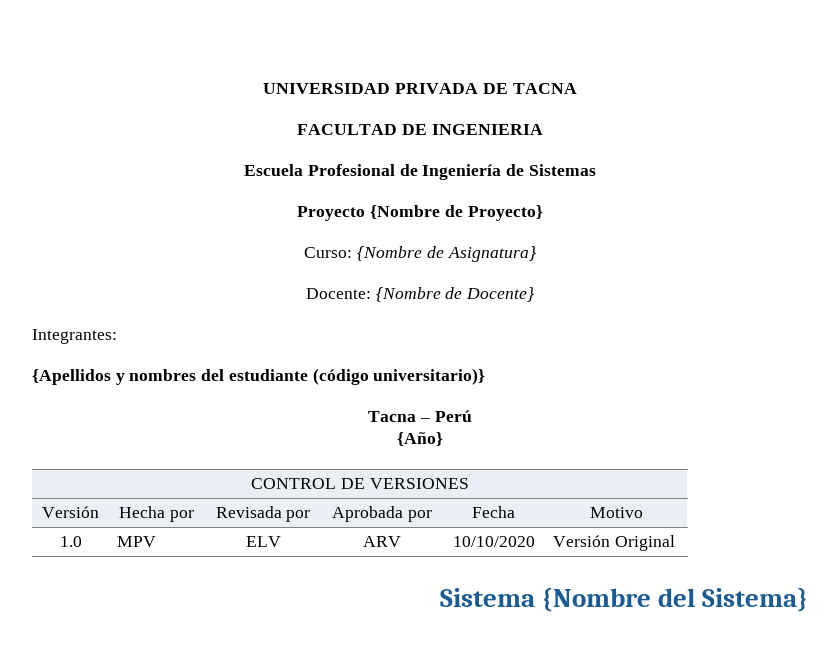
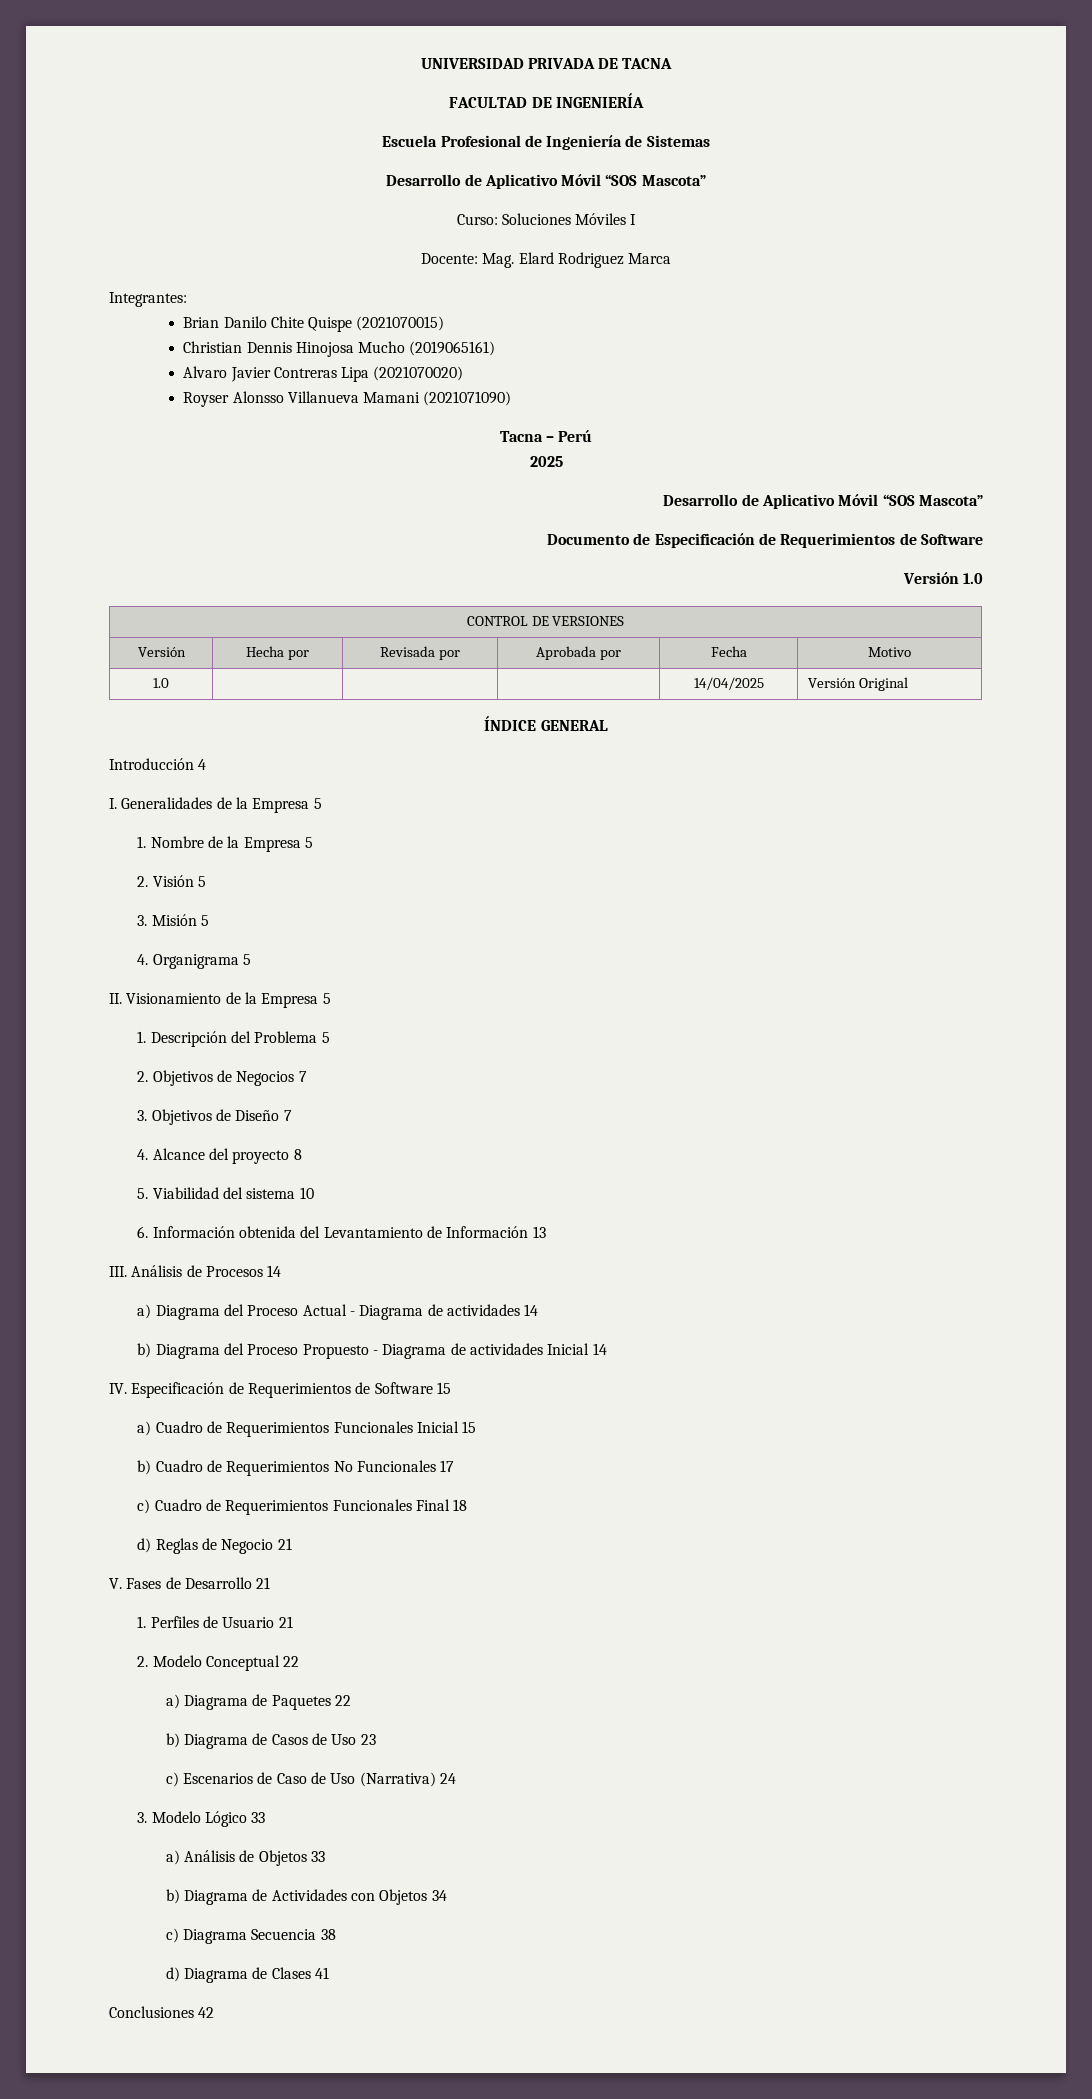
- FACULTAD DE INGENIERIA
+ FACULTAD DE INGENIERÍA
  Escuela Profesional de Ingeniería de Sistemas
- Proyecto {Nombre de Proyecto}
- Curso: {Nombre de Asignatura}
- Docente: {Nombre de Docente}
+ Desarrollo de Aplicativo Móvil “SOS Mascota”
+ Curso: Soluciones Móviles I
+ Docente: Mag. Elard Rodriguez Marca
  Integrantes:
- {Apellidos y nombres del estudiante (código universitario)}
+ Brian Danilo Chite Quispe (2021070015)
+ Christian Dennis Hinojosa Mucho (2019065161)
+ Alvaro Javier Contreras Lipa (2021070020)
+ Royser Alonsso Villanueva Mamani (2021071090)
  Tacna – Perú
- {Año}
+ 2025
+ Desarrollo de Aplicativo Móvil “SOS Mascota”
+ Documento de Especificación de Requerimientos de Software
+ Versión 1.0
- 1.0 | MPV | ELV | ARV | 10/10/2020 | Versión Original
- Sistema {Nombre del Sistema}
+ 1.0 | | | | 14/04/2025 | Versión Original
+ ÍNDICE GENERAL
+ Introducción 4
+ I. Generalidades de la Empresa 5
+ 1. Nombre de la Empresa 5
+ 2. Visión 5
+ 3. Misión 5
+ 4. Organigrama 5
+ II. Visionamiento de la Empresa 5
+ 1. Descripción del Problema 5
+ 2. Objetivos de Negocios 7
+ 3. Objetivos de Diseño 7
+ 4. Alcance del proyecto 8
+ 5. Viabilidad del sistema 10
+ 6. Información obtenida del Levantamiento de Información 13
+ III. Análisis de Procesos 14
+ a) Diagrama del Proceso Actual - Diagrama de actividades 14
+ b) Diagrama del Proceso Propuesto - Diagrama de actividades Inicial 14
+ IV. Especificación de Requerimientos de Software 15
+ a) Cuadro de Requerimientos Funcionales Inicial 15
+ b) Cuadro de Requerimientos No Funcionales 17
+ c) Cuadro de Requerimientos Funcionales Final 18
+ d) Reglas de Negocio 21
+ V. Fases de Desarrollo 21
+ 1. Perfiles de Usuario 21
+ 2. Modelo Conceptual 22
+ a) Diagrama de Paquetes 22
+ b) Diagrama de Casos de Uso 23
+ c) Escenarios de Caso de Uso (Narrativa) 24
+ 3. Modelo Lógico 33
+ a) Análisis de Objetos 33
+ b) Diagrama de Actividades con Objetos 34
+ c) Diagrama Secuencia 38
+ d) Diagrama de Clases 41
+ Conclusiones 42

